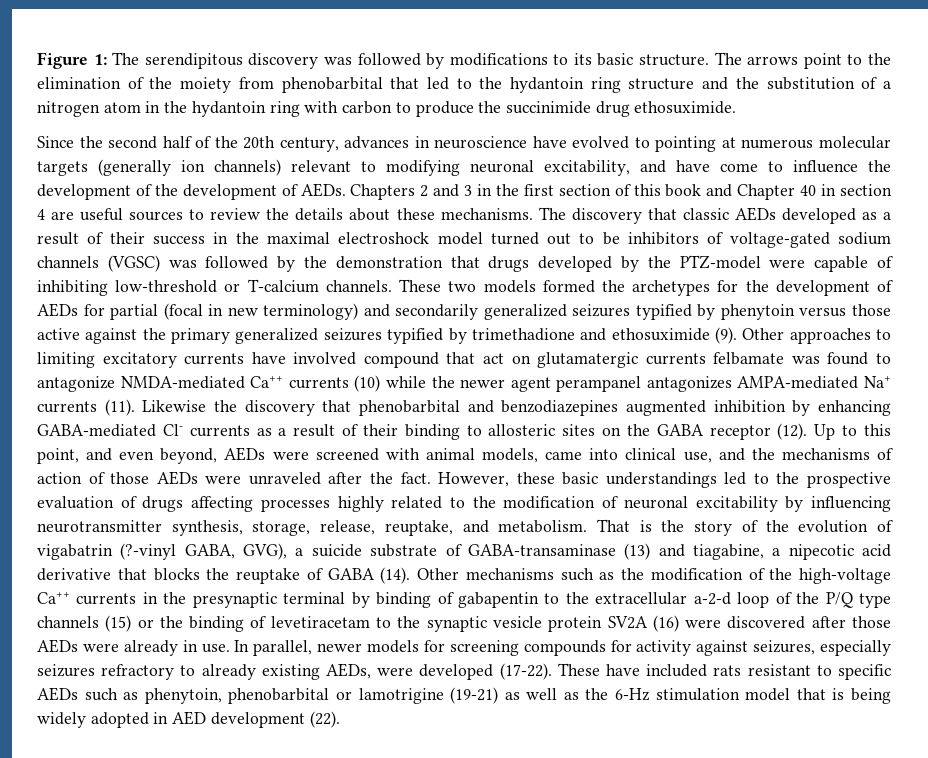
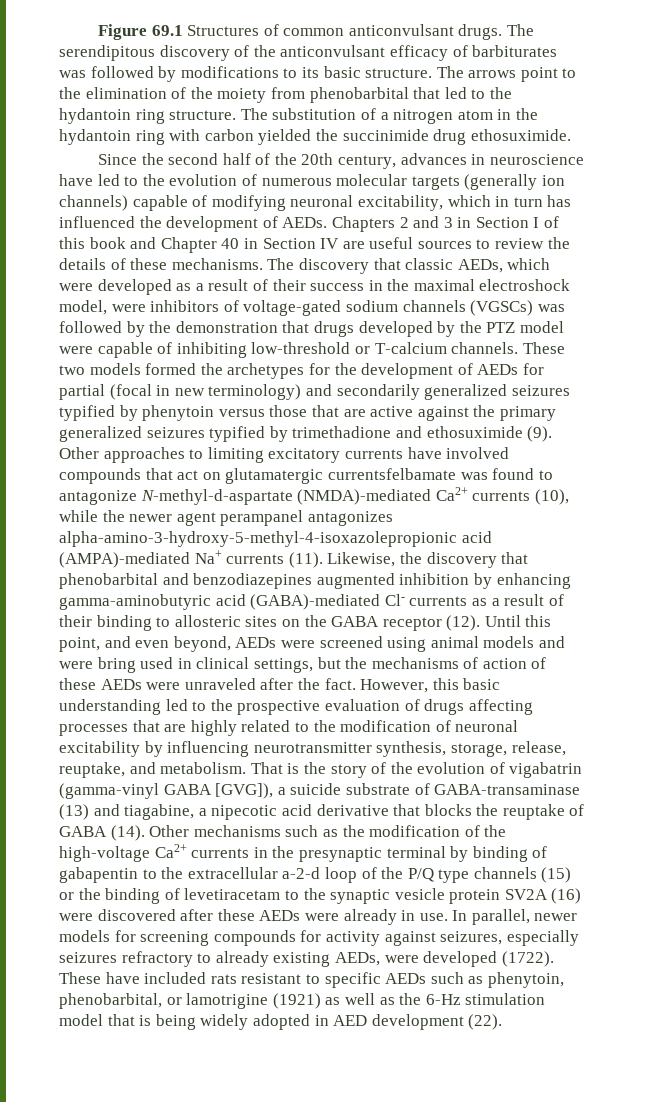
- Figure 1: The serendipitous discovery was followed by modifications to its basic structure.
+ Figure 69.1 Structures of common anticonvulsant drugs. The serendipitous discovery of the anticonvulsant efficacy of barbiturates was followed by modifications to its basic structure.
- The arrows point to the elimination of the moiety from phenobarbital that led to the hydantoin ring structure and the substitution of a nitrogen atom in the hydantoin ring with carbon to produce the succinimide drug ethosuximide.
+ The arrows point to the elimination of the moiety from phenobarbital that led to the hydantoin ring structure. The substitution of a nitrogen atom in the hydantoin ring with carbon yielded the succinimide drug ethosuximide.
- Since the second half of the 20th century, advances in neuroscience have evolved to pointing at numerous molecular targets (generally ion channels) relevant to modifying neuronal excitability, and have come to influence the development of the development of AEDs.
+ Since the second half of the 20th century, advances in neuroscience have led to the evolution of numerous molecular targets (generally ion channels) capable of modifying neuronal excitability, which in turn has influenced the development of AEDs.
- Chapters 2 and 3 in the first section of this book and Chapter 40 in section 4 are useful sources to review the details about these mechanisms.
+ Chapters 2 and 3 in Section I of this book and Chapter 40 in Section IV are useful sources to review the details of these mechanisms.
- The discovery that classic AEDs developed as a result of their success in the maximal electroshock model turned out to be inhibitors of voltage-gated sodium channels (VGSC) was followed by the demonstration that drugs developed by the PTZ-model were capable of inhibiting low-threshold or T-calcium channels.
+ The discovery that classic AEDs, which were developed as a result of their success in the maximal electroshock model, were inhibitors of voltage-gated sodium channels (VGSCs) was followed by the demonstration that drugs developed by the PTZ model were capable of inhibiting low-threshold or T-calcium channels.
- These two models formed the archetypes for the development of AEDs for partial (focal in new terminology) and secondarily generalized seizures typified by phenytoin versus those active against the primary generalized seizures typified by trimethadione and ethosuximide (9).
+ These two models formed the archetypes for the development of AEDs for partial (focal in new terminology) and secondarily generalized seizures typified by phenytoin versus those that are active against the primary generalized seizures typified by trimethadione and ethosuximide (9).
- Other approaches to limiting excitatory currents have involved compound that act on glutamatergic currents felbamate was found to antagonize NMDA-mediated Ca++ currents (10) while the newer agent perampanel antagonizes AMPA-mediated Na+ currents (11).
+ Other approaches to limiting excitatory currents have involved compounds that act on glutamatergic currentsfelbamate was found to antagonize N-methyl-d-aspartate (NMDA)-mediated Ca2+ currents (10), while the newer agent perampanel antagonizes alpha-amino-3-hydroxy-5-methyl-4-isoxazolepropionic acid (AMPA)-mediated Na+ currents (11).
- Likewise the discovery that phenobarbital and benzodiazepines augmented inhibition by enhancing GABA-mediated Cl- currents as a result of their binding to allosteric sites on the GABA receptor (12).
+ Likewise, the discovery that phenobarbital and benzodiazepines augmented inhibition by enhancing gamma-aminobutyric acid (GABA)-mediated Cl- currents as a result of their binding to allosteric sites on the GABA receptor (12).
- Up to this point, and even beyond, AEDs were screened with animal models, came into clinical use, and the mechanisms of action of those AEDs were unraveled after the fact.
+ Until this point, and even beyond, AEDs were screened using animal models and were bring used in clinical settings, but the mechanisms of action of these AEDs were unraveled after the fact.
- However, these basic understandings led to the prospective evaluation of drugs affecting processes highly related to the modification of neuronal excitability by influencing neurotransmitter synthesis, storage, release, reuptake, and metabolism.
+ However, this basic understanding led to the prospective evaluation of drugs affecting processes that are highly related to the modification of neuronal excitability by influencing neurotransmitter synthesis, storage, release, reuptake, and metabolism.
- That is the story of the evolution of vigabatrin (?-vinyl GABA, GVG), a suicide substrate of GABA-transaminase (13) and tiagabine, a nipecotic acid derivative that blocks the reuptake of GABA (14).
+ That is the story of the evolution of vigabatrin (gamma-vinyl GABA [GVG]), a suicide substrate of GABA-transaminase (13) and tiagabine, a nipecotic acid derivative that blocks the reuptake of GABA (14).
- Other mechanisms such as the modification of the high-voltage Ca++ currents in the presynaptic terminal by binding of gabapentin to the extracellular a-2-d loop of the P/Q type channels (15) or the binding of levetiracetam to the synaptic vesicle protein SV2A (16) were discovered after those AEDs were already in use.
+ Other mechanisms such as the modification of the high-voltage Ca2+ currents in the presynaptic terminal by binding of gabapentin to the extracellular a-2-d loop of the P/Q type channels (15) or the binding of levetiracetam to the synaptic vesicle protein SV2A (16) were discovered after these AEDs were already in use.
- In parallel, newer models for screening compounds for activity against seizures, especially seizures refractory to already existing AEDs, were developed (17-22).
+ In parallel, newer models for screening compounds for activity against seizures, especially seizures refractory to already existing AEDs, were developed (1722).
- These have included rats resistant to specific AEDs such as phenytoin, phenobarbital or lamotrigine (19-21) as well as the 6-Hz stimulation model that is being widely adopted in AED development (22).
+ These have included rats resistant to specific AEDs such as phenytoin, phenobarbital, or lamotrigine (1921) as well as the 6-Hz stimulation model that is being widely adopted in AED development (22).

